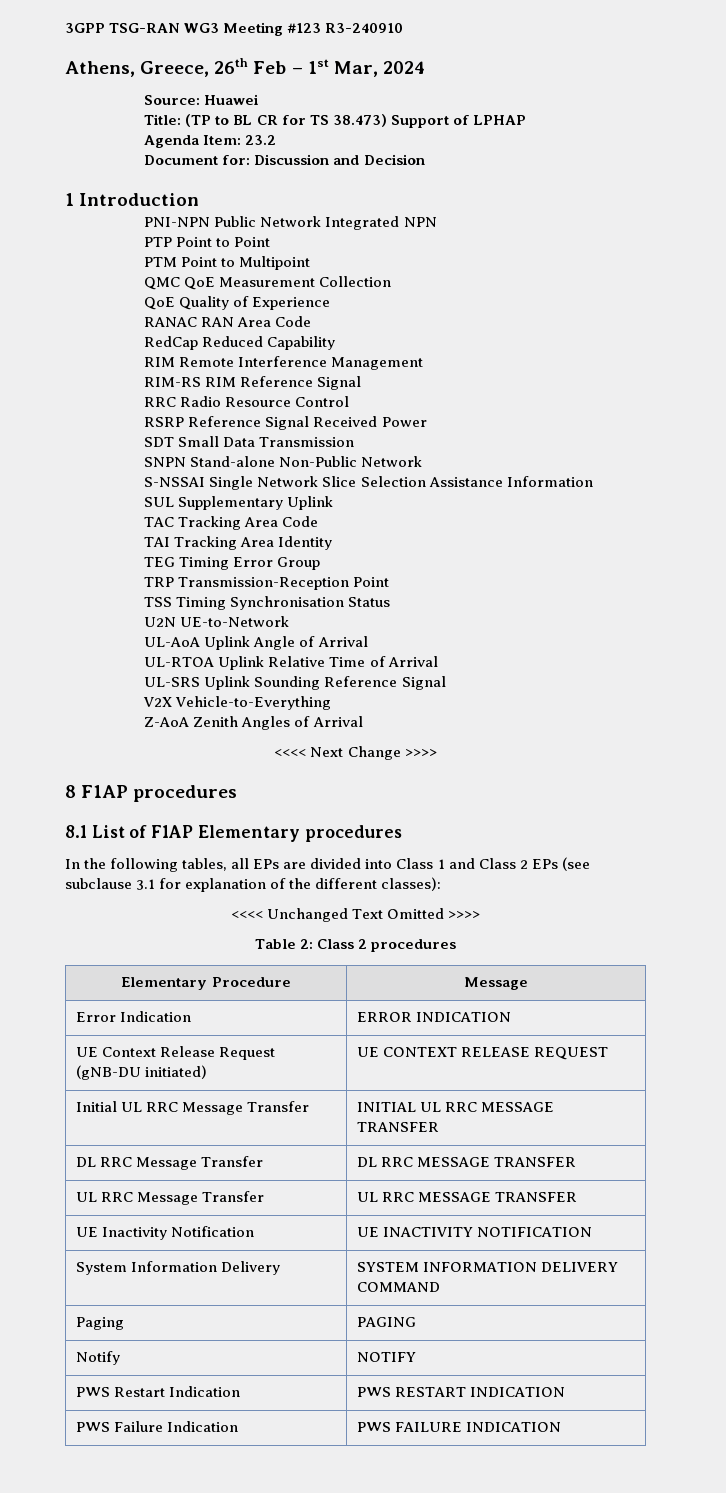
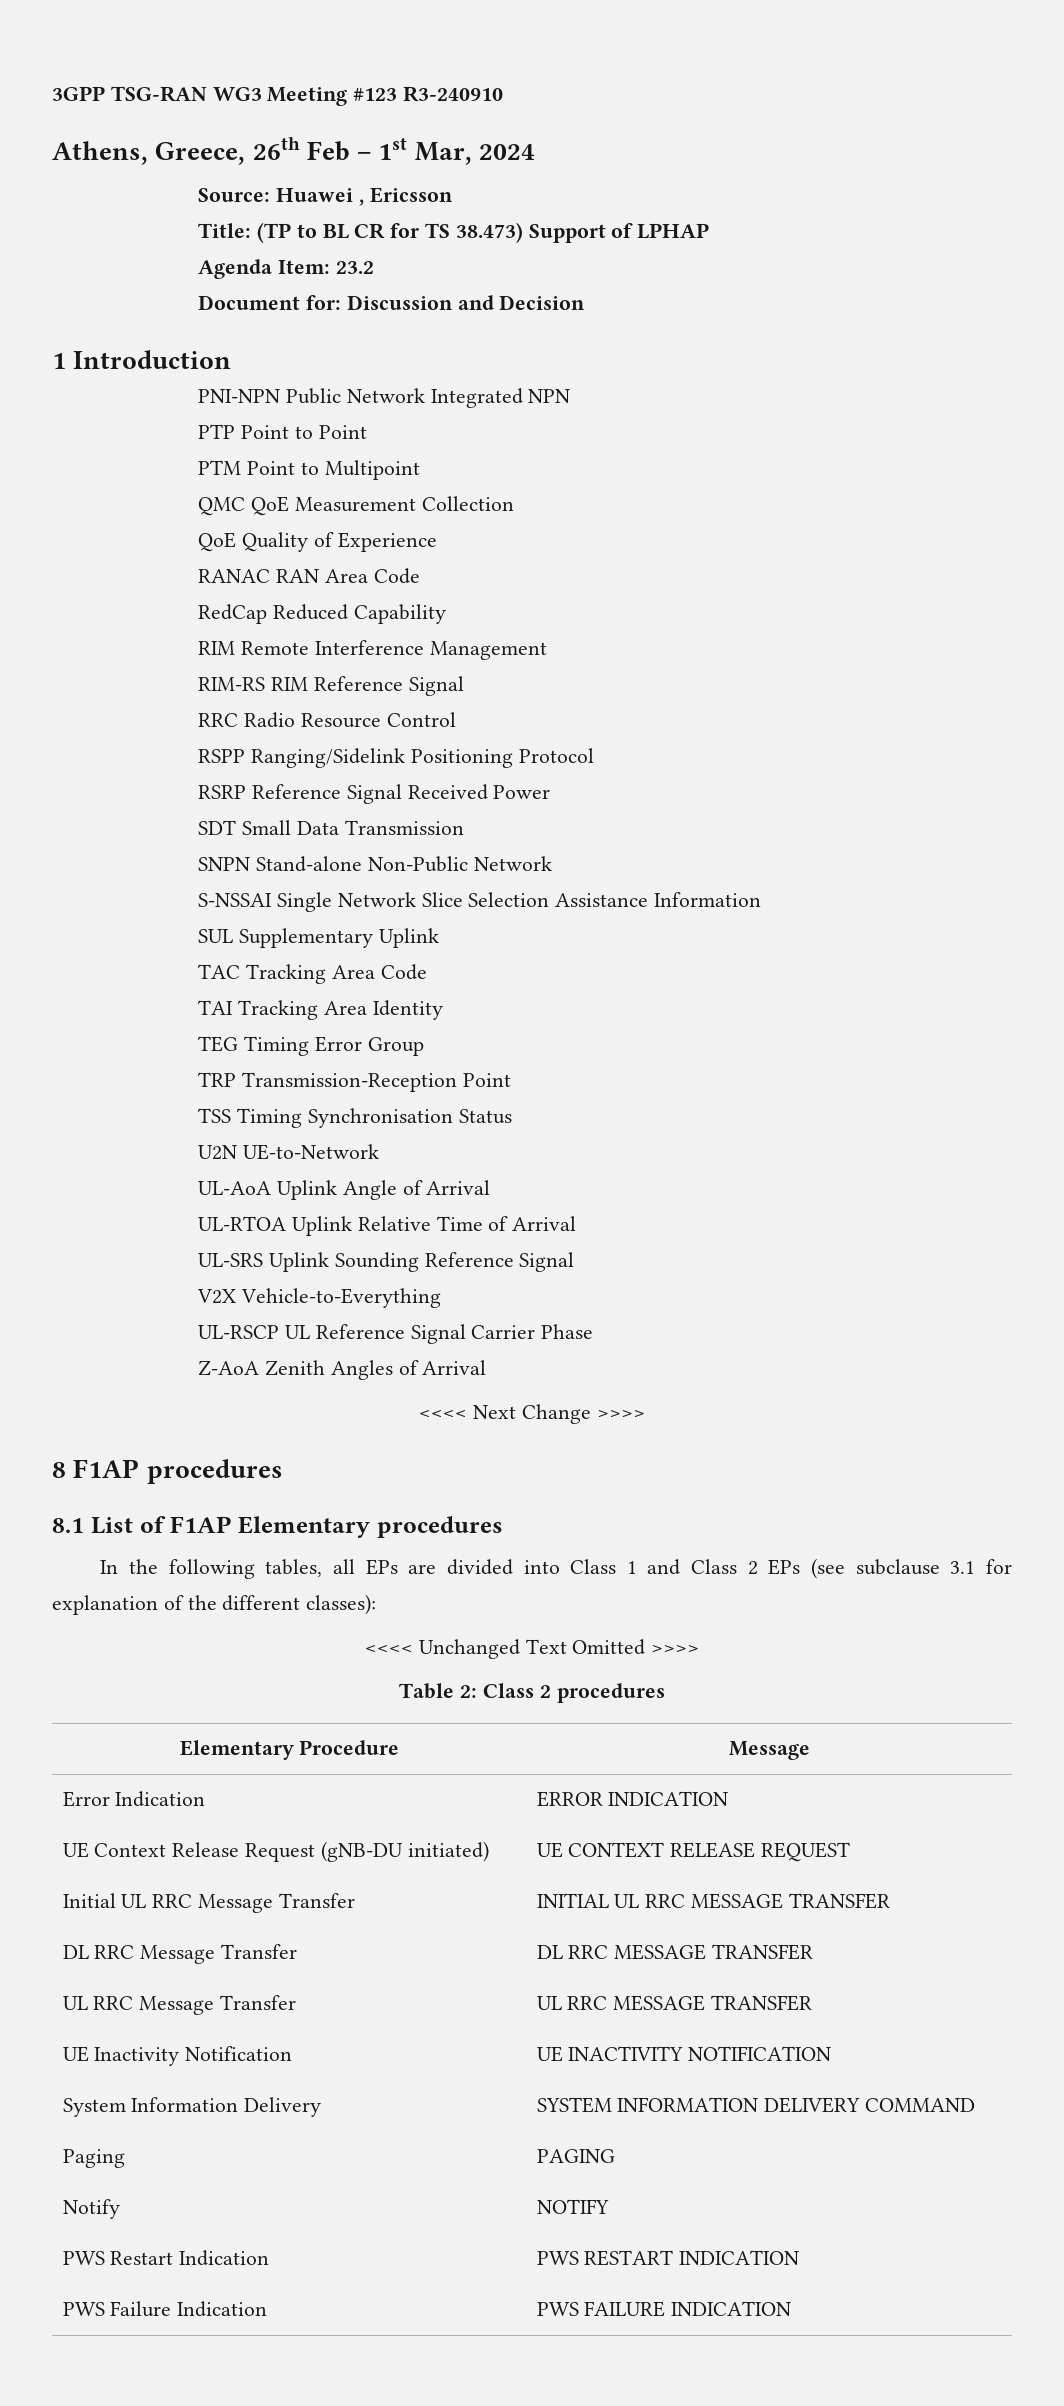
- Source: Huawei
+ Source: Huawei , Ericsson
+ RSPP Ranging/Sidelink Positioning Protocol
+ UL-RSCP UL Reference Signal Carrier Phase

